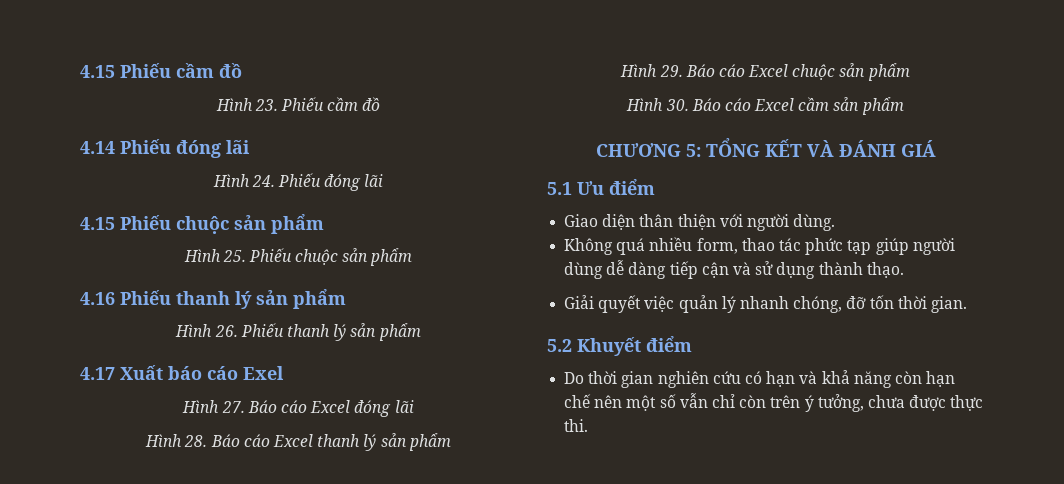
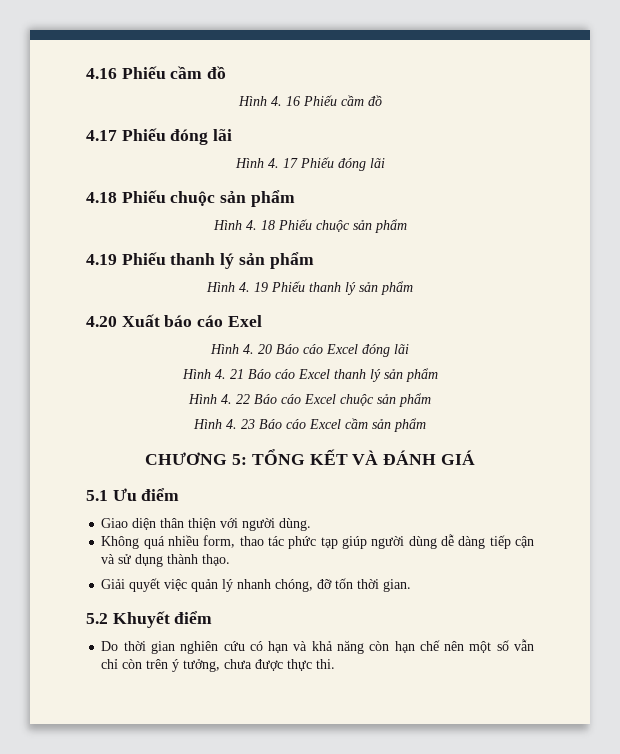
- 4.15 Phiếu cầm đồ
+ 4.16 Phiếu cầm đồ
- Hình 23. Phiếu cầm đồ
- 4.14 Phiếu đóng lãi
+ Hình 4. 16 Phiếu cầm đồ
+ 4.17 Phiếu đóng lãi
- Hình 24. Phiếu đóng lãi
- 4.15 Phiếu chuộc sản phẩm
+ Hình 4. 17 Phiếu đóng lãi
+ 4.18 Phiếu chuộc sản phẩm
- Hình 25. Phiếu chuộc sản phẩm
- 4.16 Phiếu thanh lý sản phẩm
+ Hình 4. 18 Phiếu chuộc sản phẩm
+ 4.19 Phiếu thanh lý sản phẩm
- Hình 26. Phiếu thanh lý sản phẩm
- 4.17 Xuất báo cáo Exel
+ Hình 4. 19 Phiếu thanh lý sản phẩm
+ 4.20 Xuất báo cáo Exel
- Hình 27. Báo cáo Excel đóng lãi
+ Hình 4. 20 Báo cáo Excel đóng lãi
- Hình 28. Báo cáo Excel thanh lý sản phẩm
+ Hình 4. 21 Báo cáo Excel thanh lý sản phẩm
- Hình 29. Báo cáo Excel chuộc sản phẩm
+ Hình 4. 22 Báo cáo Excel chuộc sản phẩm
- Hình 30. Báo cáo Excel cầm sản phẩm
+ Hình 4. 23 Báo cáo Excel cầm sản phẩm

